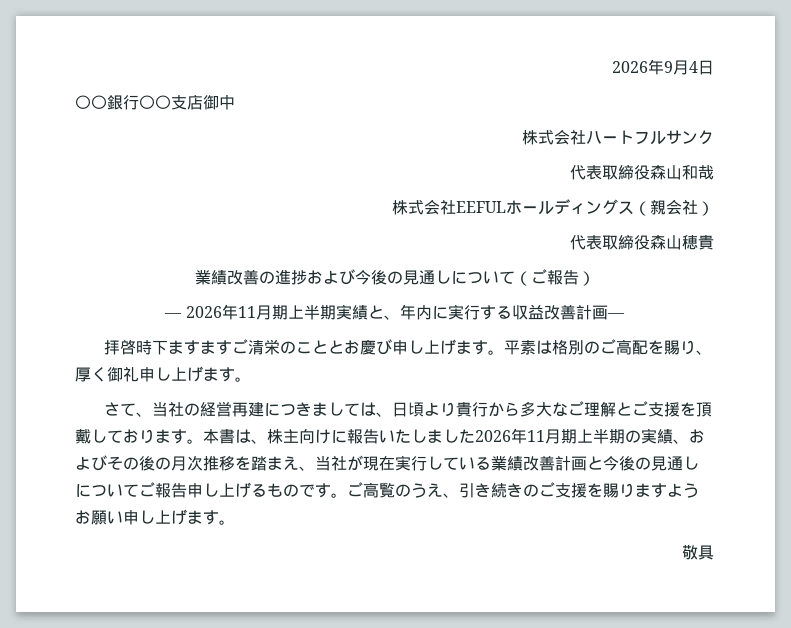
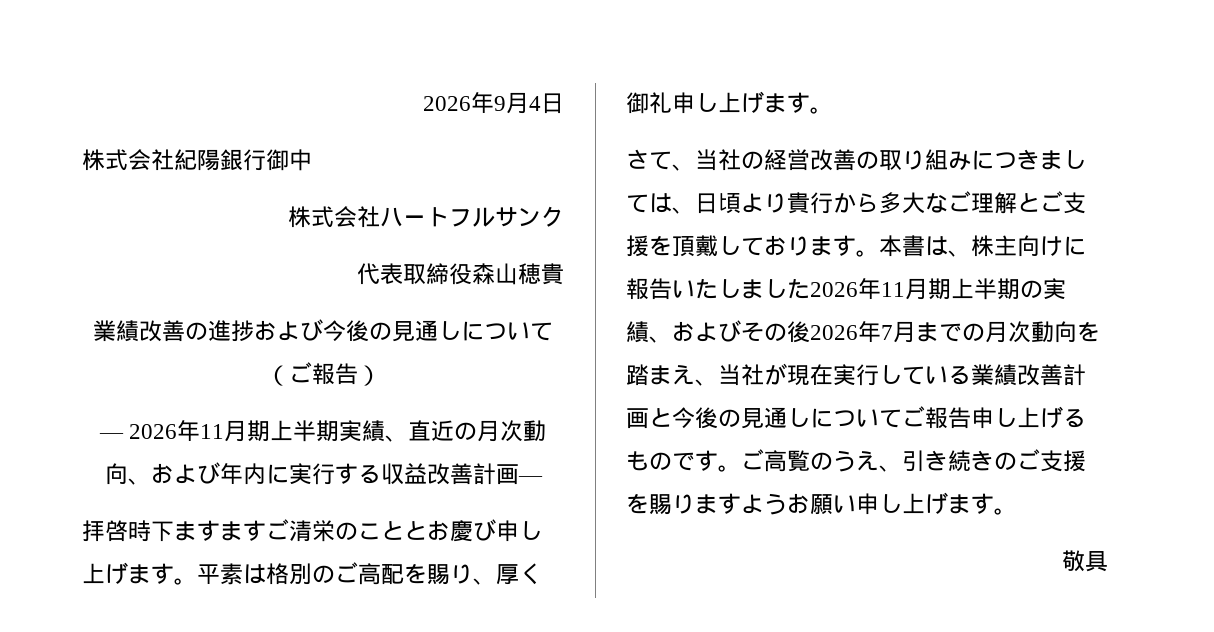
- 〇〇銀行〇〇支店御中
+ 株式会社紀陽銀行御中
- 代表取締役森山和哉
- 株式会社EEFULホールディングス（親会社）
- ― 2026年11月期上半期実績と、年内に実行する収益改善計画―
+ ― 2026年11月期上半期実績、直近の月次動向、および年内に実行する収益改善計画―
- さて、当社の経営再建につきましては、日頃より貴行から多大なご理解とご支援を頂戴しております。
+ さて、当社の経営改善の取り組みにつきましては、日頃より貴行から多大なご理解とご支援を頂戴しております。
- 本書は、株主向けに報告いたしました2026年11月期上半期の実績、およびその後の月次推移を踏まえ、当社が現在実行している業績改善計画と今後の見通しについてご報告申し上げるものです。
+ 本書は、株主向けに報告いたしました2026年11月期上半期の実績、およびその後2026年7月までの月次動向を踏まえ、当社が現在実行している業績改善計画と今後の見通しについてご報告申し上げるものです。

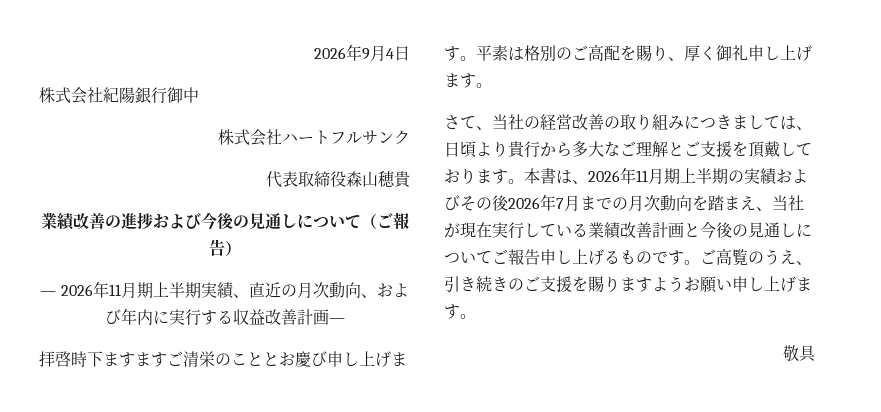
- 本書は、株主向けに報告いたしました2026年11月期上半期の実績、およびその後2026年7月までの月次動向を踏まえ、当社が現在実行している業績改善計画と今後の見通しについてご報告申し上げるものです。
+ 本書は、2026年11月期上半期の実績およびその後2026年7月までの月次動向を踏まえ、当社が現在実行している業績改善計画と今後の見通しについてご報告申し上げるものです。

